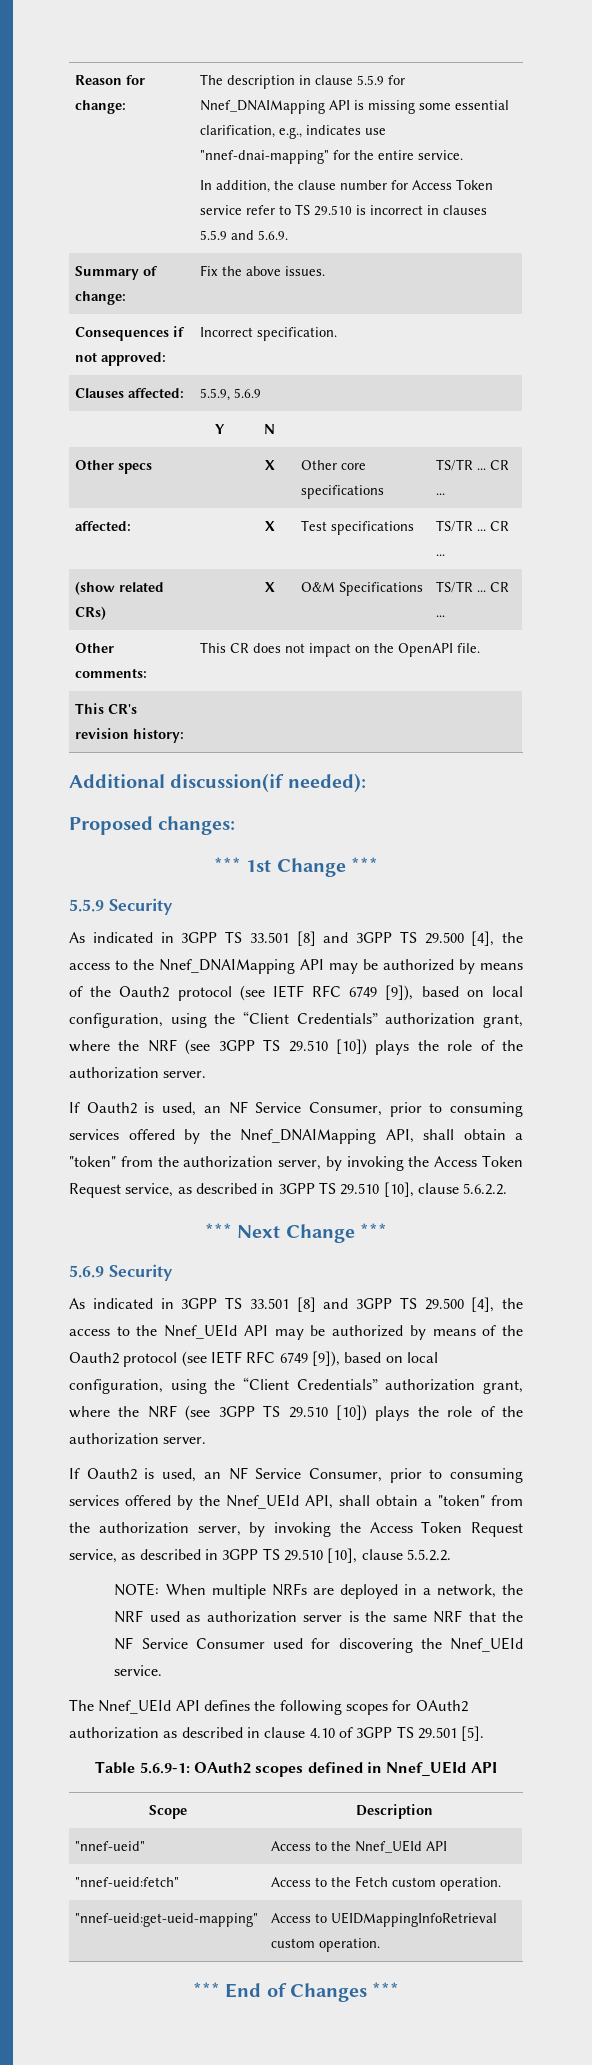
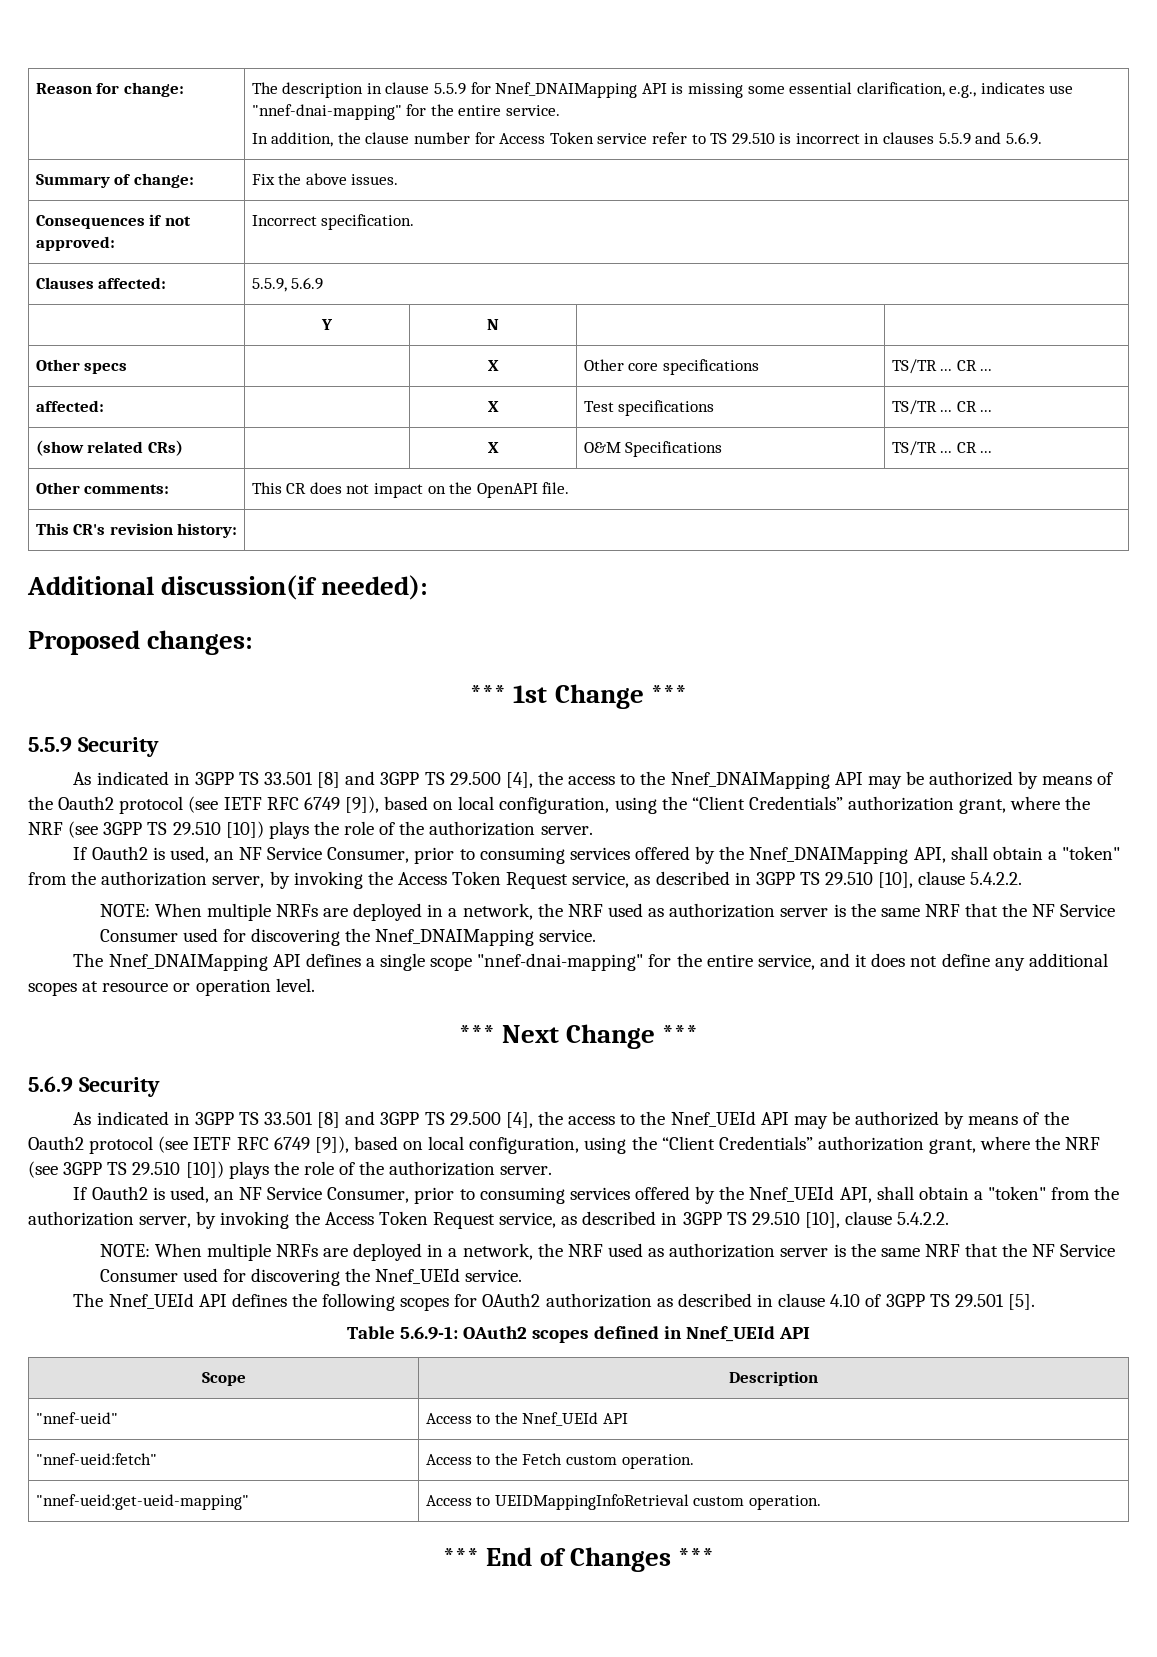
- If Oauth2 is used, an NF Service Consumer, prior to consuming services offered by the Nnef_DNAIMapping API, shall obtain a "token" from the authorization server, by invoking the Access Token Request service, as described in 3GPP TS 29.510 [10], clause 5.6.2.2.
+ If Oauth2 is used, an NF Service Consumer, prior to consuming services offered by the Nnef_DNAIMapping API, shall obtain a "token" from the authorization server, by invoking the Access Token Request service, as described in 3GPP TS 29.510 [10], clause 5.4.2.2.
+ NOTE: When multiple NRFs are deployed in a network, the NRF used as authorization server is the same NRF that the NF Service Consumer used for discovering the Nnef_DNAIMapping service.
+ The Nnef_DNAIMapping API defines a single scope "nnef-dnai-mapping" for the entire service, and it does not define any additional scopes at resource or operation level.
- If Oauth2 is used, an NF Service Consumer, prior to consuming services offered by the Nnef_UEId API, shall obtain a "token" from the authorization server, by invoking the Access Token Request service, as described in 3GPP TS 29.510 [10], clause 5.5.2.2.
+ If Oauth2 is used, an NF Service Consumer, prior to consuming services offered by the Nnef_UEId API, shall obtain a "token" from the authorization server, by invoking the Access Token Request service, as described in 3GPP TS 29.510 [10], clause 5.4.2.2.

